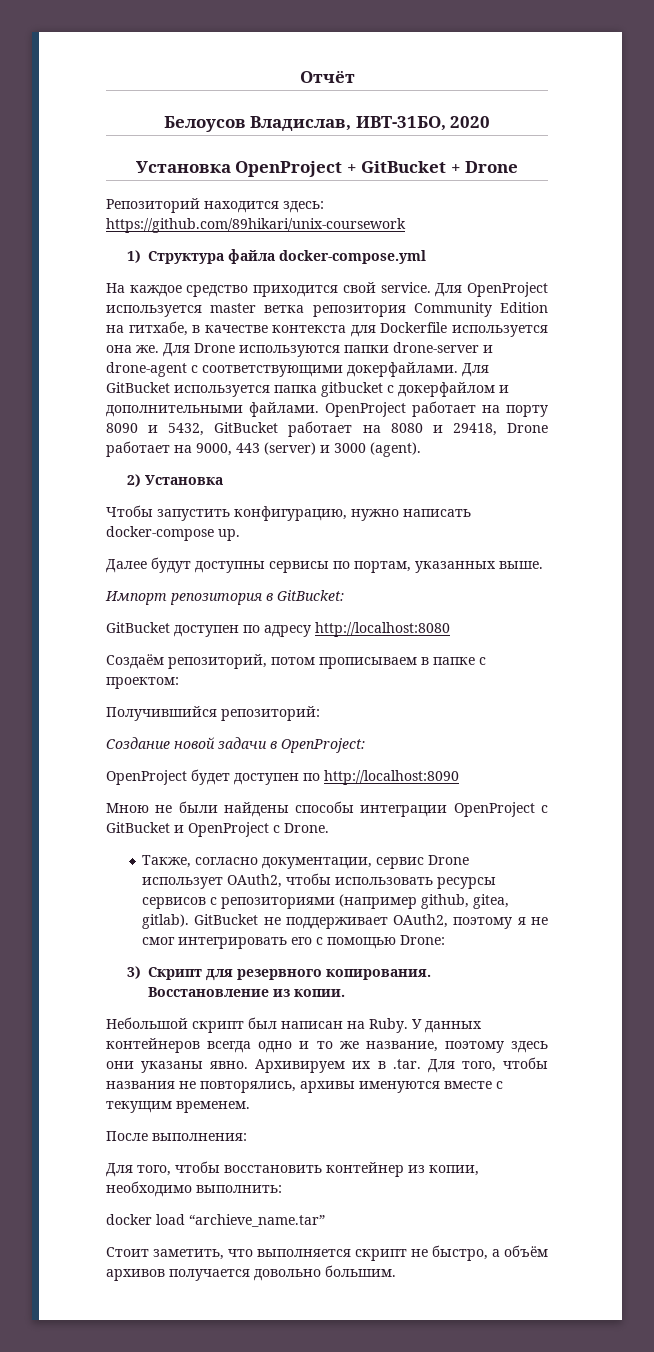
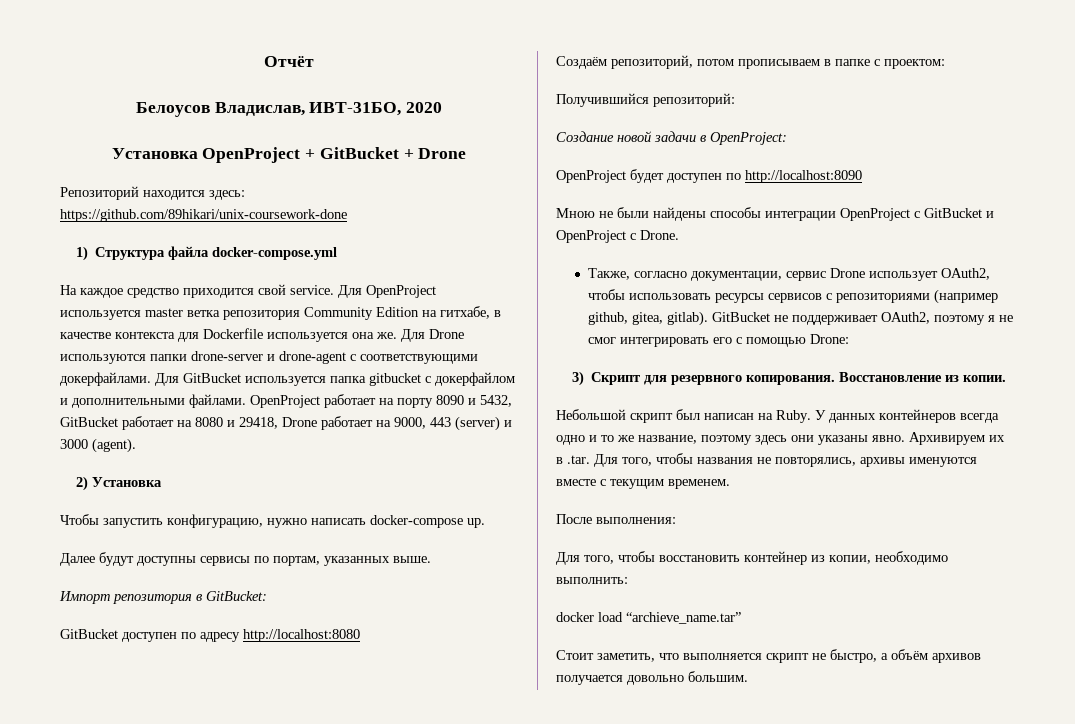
- Репозиторий находится здесь: https://github.com/89hikari/unix-coursework
+ Репозиторий находится здесь: https://github.com/89hikari/unix-coursework-done

